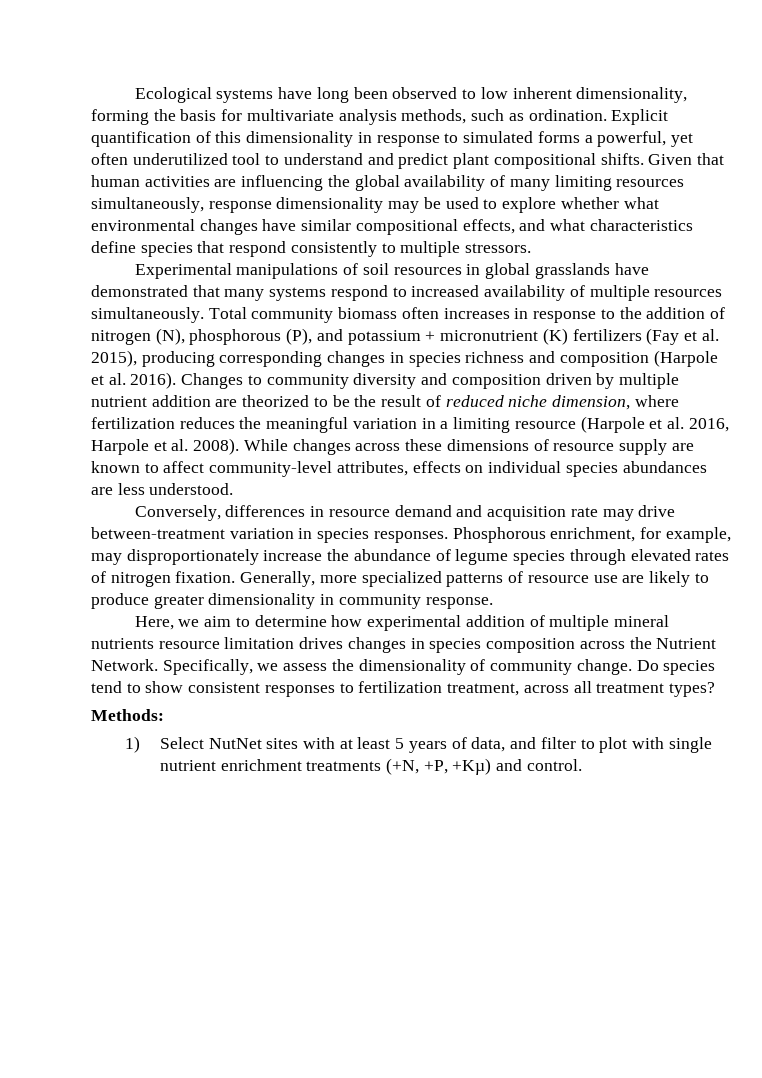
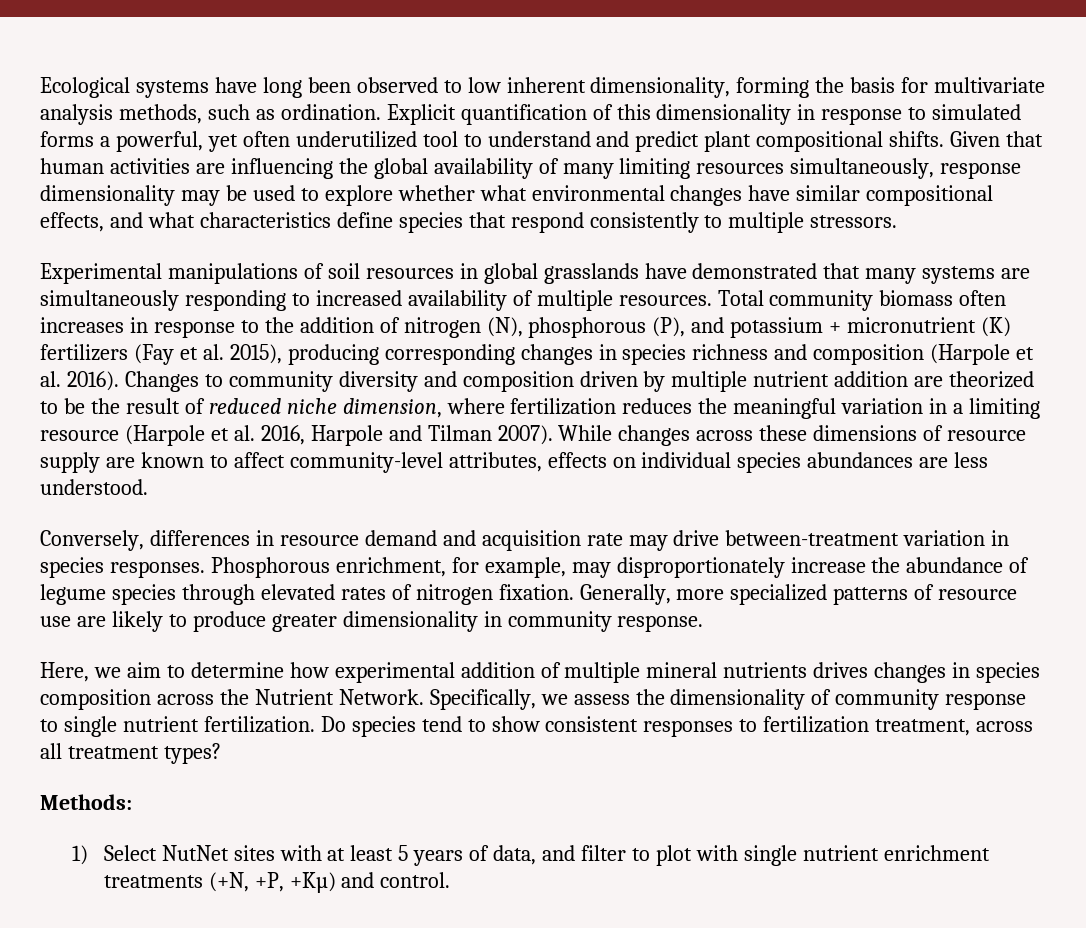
- Experimental manipulations of soil resources in global grasslands have demonstrated that many systems respond to increased availability of multiple resources simultaneously.
+ Experimental manipulations of soil resources in global grasslands have demonstrated that many systems are simultaneously responding to increased availability of multiple resources.
- Changes to community diversity and composition driven by multiple nutrient addition are theorized to be the result of reduced niche dimension, where fertilization reduces the meaningful variation in a limiting resource (Harpole et al. 2016, Harpole et al. 2008).
+ Changes to community diversity and composition driven by multiple nutrient addition are theorized to be the result of reduced niche dimension, where fertilization reduces the meaningful variation in a limiting resource (Harpole et al. 2016, Harpole and Tilman 2007).
- Here, we aim to determine how experimental addition of multiple mineral nutrients resource limitation drives changes in species composition across the Nutrient Network.
+ Here, we aim to determine how experimental addition of multiple mineral nutrients drives changes in species composition across the Nutrient Network.
- Specifically, we assess the dimensionality of community change.
+ Specifically, we assess the dimensionality of community response to single nutrient fertilization.

